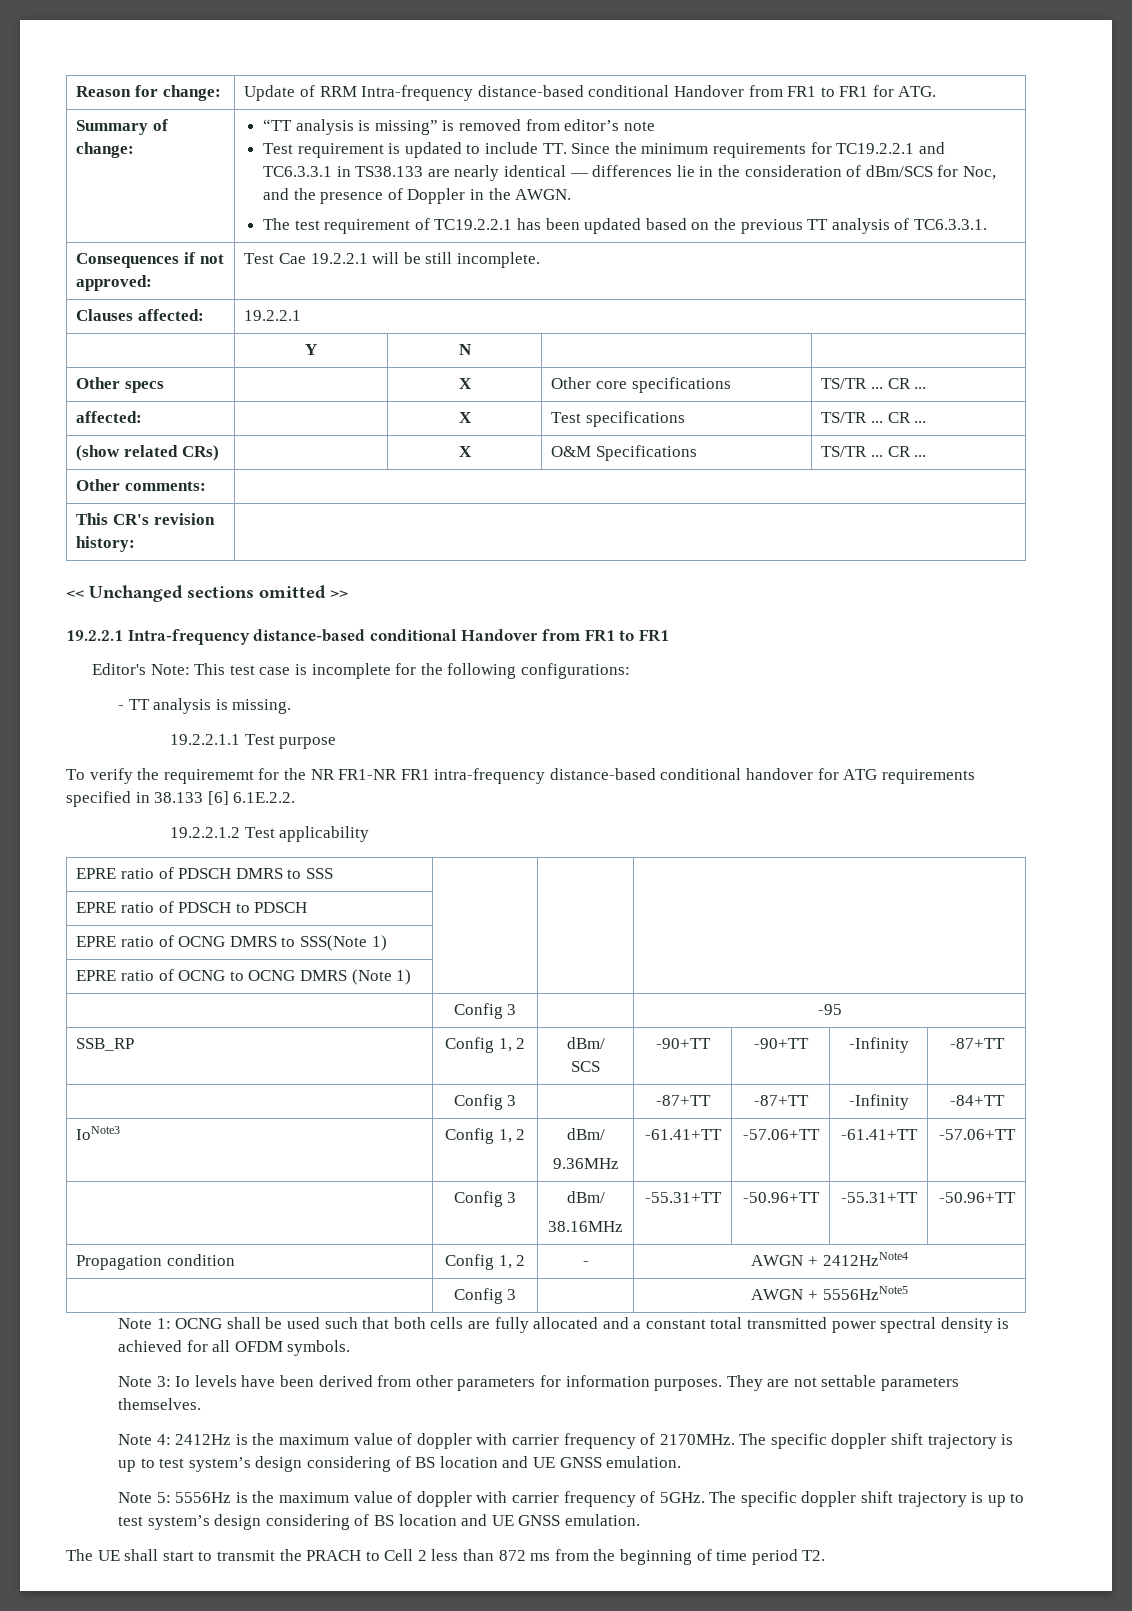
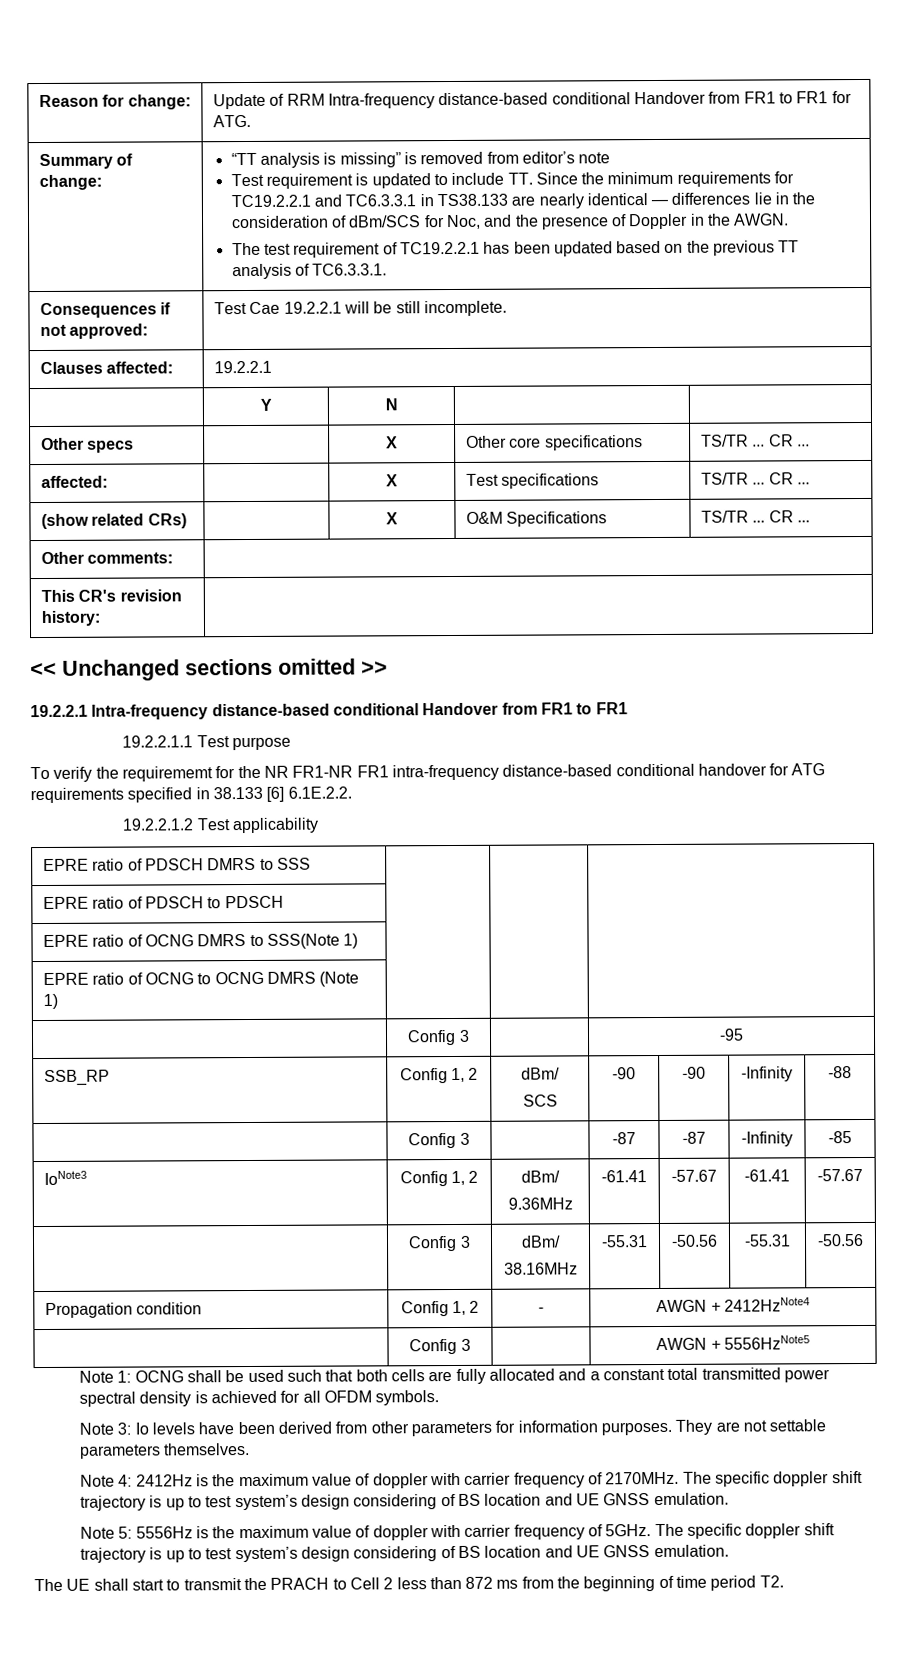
- Editor's Note: This test case is incomplete for the following configurations:
- - TT analysis is missing.
  SSB_RP | Config 1, 2 | dBm/
- SCS | -90+TT | -90+TT | -Infinity | -87+TT
- | Config 3 | | -87+TT | -87+TT | -Infinity | -84+TT
+ SCS | -90 | -90 | -Infinity | -88
+ | Config 3 | | -87 | -87 | -Infinity | -85
  IoNote3 | Config 1, 2 | dBm/
- 9.36MHz | -61.41+TT | -57.06+TT | -61.41+TT | -57.06+TT
+ 9.36MHz | -61.41 | -57.67 | -61.41 | -57.67
  | Config 3 | dBm/
- 38.16MHz | -55.31+TT | -50.96+TT | -55.31+TT | -50.96+TT
+ 38.16MHz | -55.31 | -50.56 | -55.31 | -50.56

